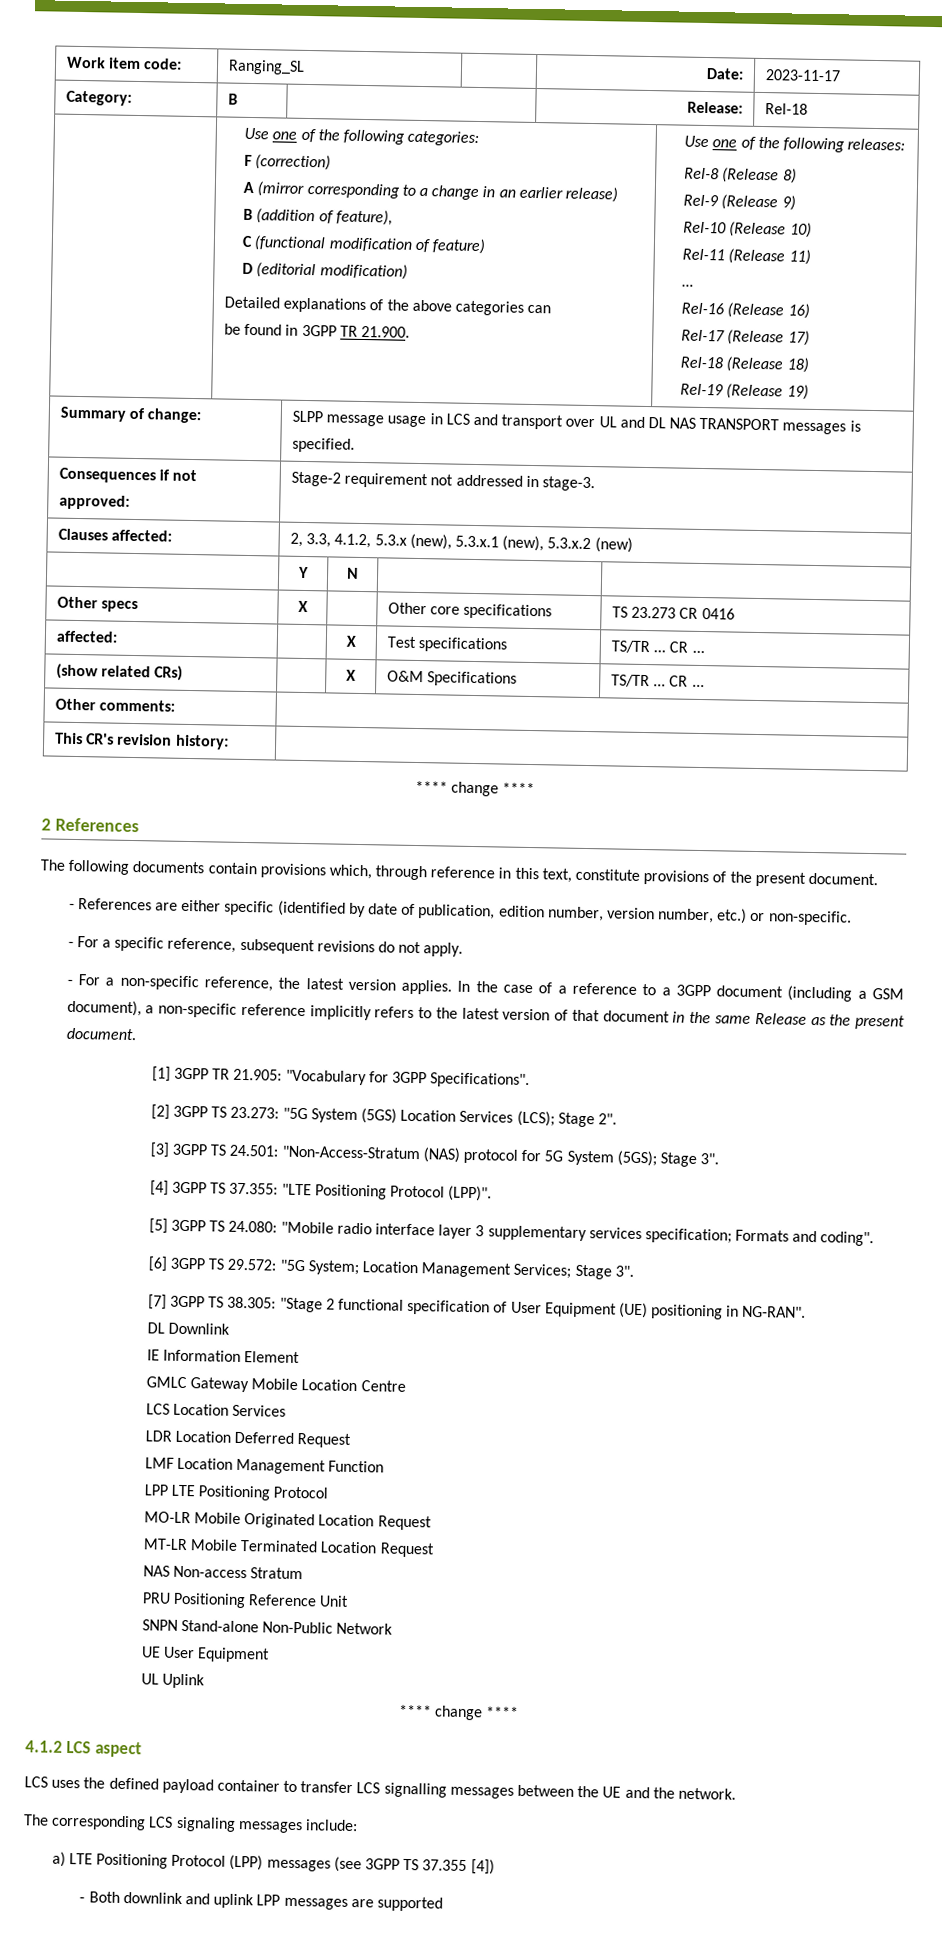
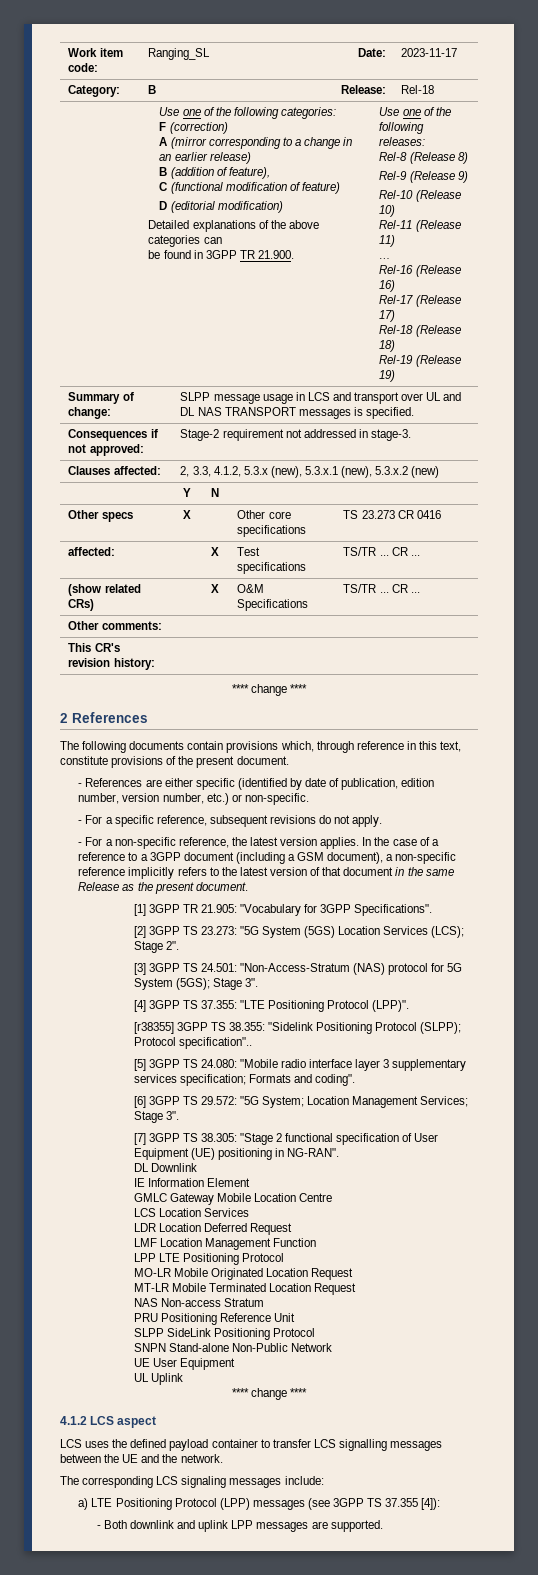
+ [r38355] 3GPP TS 38.355: "Sidelink Positioning Protocol (SLPP); Protocol specification"..
+ SLPP SideLink Positioning Protocol
- a) LTE Positioning Protocol (LPP) messages (see 3GPP TS 37.355 [4])
+ a) LTE Positioning Protocol (LPP) messages (see 3GPP TS 37.355 [4]):
- - Both downlink and uplink LPP messages are supported
+ - Both downlink and uplink LPP messages are supported.

